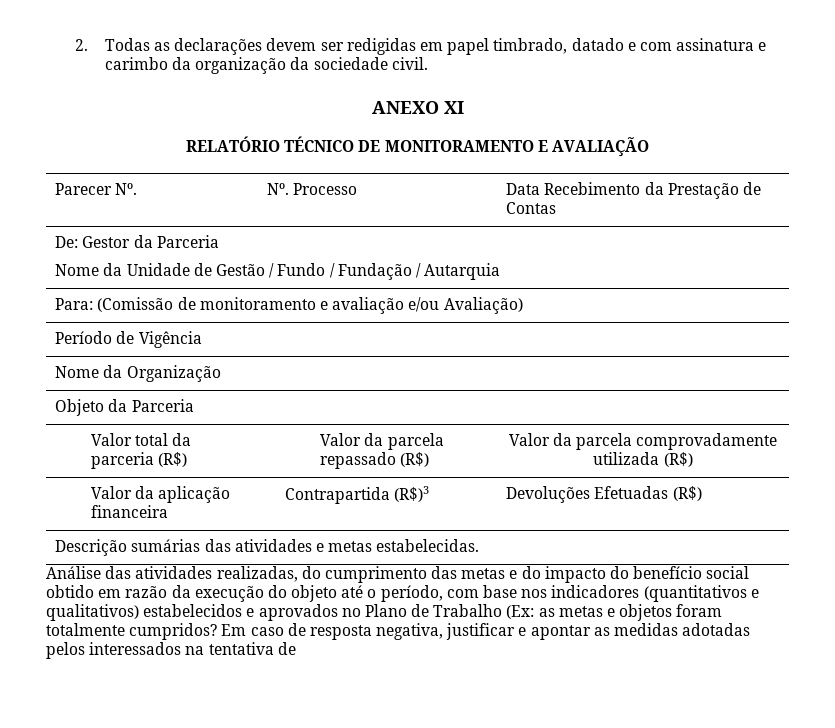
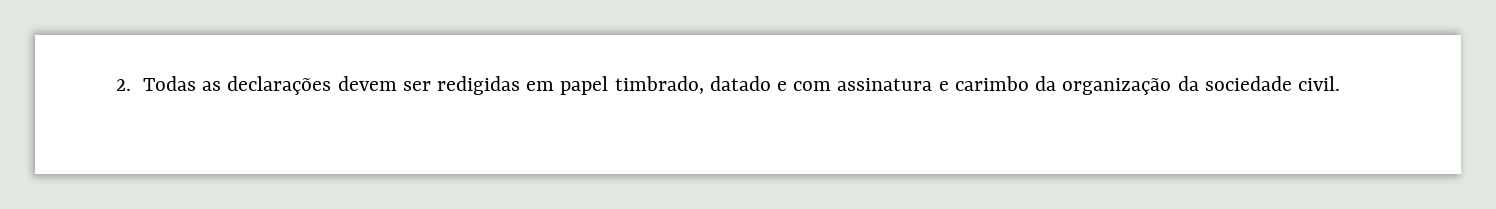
- ANEXO XI
- RELATÓRIO TÉCNICO DE MONITORAMENTO E AVALIAÇÃO
- Parecer Nº. | Nº. Processo | Data Recebimento da Prestação de Contas
- De: Gestor da Parceria
- Nome da Unidade de Gestão / Fundo / Fundação / Autarquia
- Para: (Comissão de monitoramento e avaliação e/ou Avaliação)
- Período de Vigência
- Nome da Organização
- Objeto da Parceria
- Valor total da parceria (R$) | Valor da parcela repassado (R$) | Valor da parcela comprovadamente utilizada (R$)
- Valor da aplicação financeira | Contrapartida (R$)3 | Devoluções Efetuadas (R$)
- Descrição sumárias das atividades e metas estabelecidas.
- Análise das atividades realizadas, do cumprimento das metas e do impacto do benefício social obtido em razão da execução do objeto até o período, com base nos indicadores (quantitativos e qualitativos) estabelecidos e aprovados no Plano de Trabalho (Ex: as metas e objetos foram totalmente cumpridos? Em caso de resposta negativa, justificar e apontar as medidas adotadas pelos interessados na tentativa de

